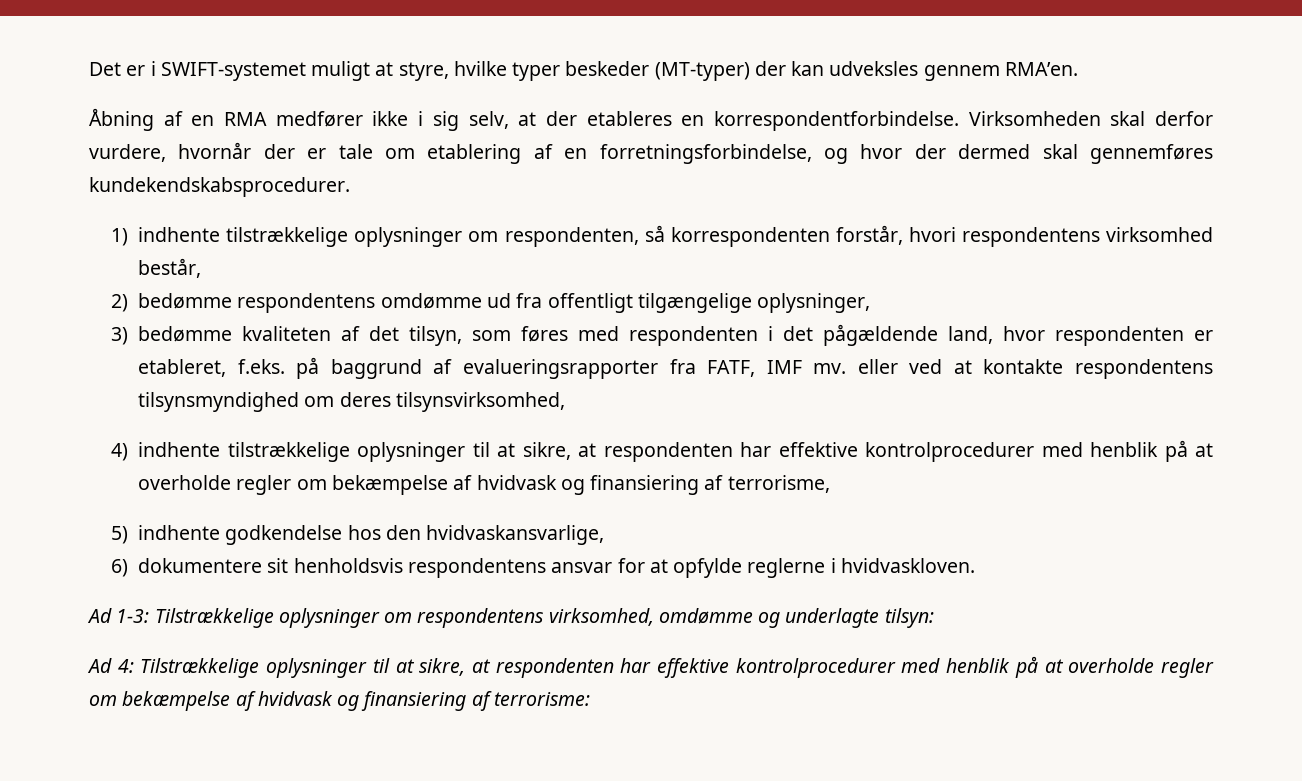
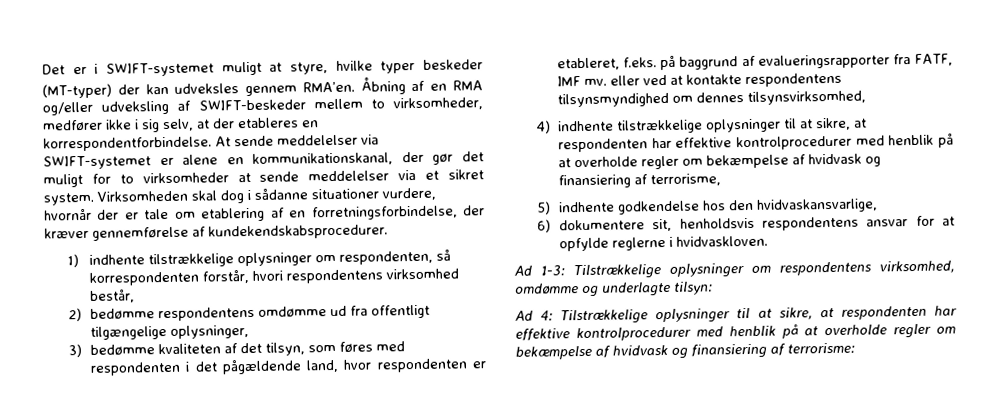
- Det er i SWIFT-systemet muligt at styre, hvilke typer beskeder (MT-typer) der kan udveksles gennem RMA’en.
- Åbning af en RMA medfører ikke i sig selv, at der etableres en korrespondentforbindelse.
+ Det er i SWIFT-systemet muligt at styre, hvilke typer beskeder (MT-typer) der kan udveksles gennem RMA’en. Åbning af en RMA og/eller udveksling af SWIFT-beskeder mellem to virksomheder, medfører ikke i sig selv, at der etableres en korrespondentforbindelse.
- Virksomheden skal derfor vurdere, hvornår der er tale om etablering af en forretningsforbindelse, og hvor der dermed skal gennemføres kundekendskabsprocedurer.
+ At sende meddelelser via SWIFT-systemet er alene en kommunikationskanal, der gør det muligt for to virksomheder at sende meddelelser via et sikret system. Virksomheden skal dog i sådanne situationer vurdere, hvornår der er tale om etablering af en forretningsforbindelse, der kræver gennemførelse af kundekendskabsprocedurer.
- 3) bedømme kvaliteten af det tilsyn, som føres med respondenten i det pågældende land, hvor respondenten er etableret, f.eks. på baggrund af evalueringsrapporter fra FATF, IMF mv. eller ved at kontakte respondentens tilsynsmyndighed om deres tilsynsvirksomhed,
+ 3) bedømme kvaliteten af det tilsyn, som føres med respondenten i det pågældende land, hvor respondenten er etableret, f.eks. på baggrund af evalueringsrapporter fra FATF, IMF mv. eller ved at kontakte respondentens tilsynsmyndighed om dennes tilsynsvirksomhed,
- 6) dokumentere sit henholdsvis respondentens ansvar for at opfylde reglerne i hvidvaskloven.
+ 6) dokumentere sit, henholdsvis respondentens ansvar for at opfylde reglerne i hvidvaskloven.

